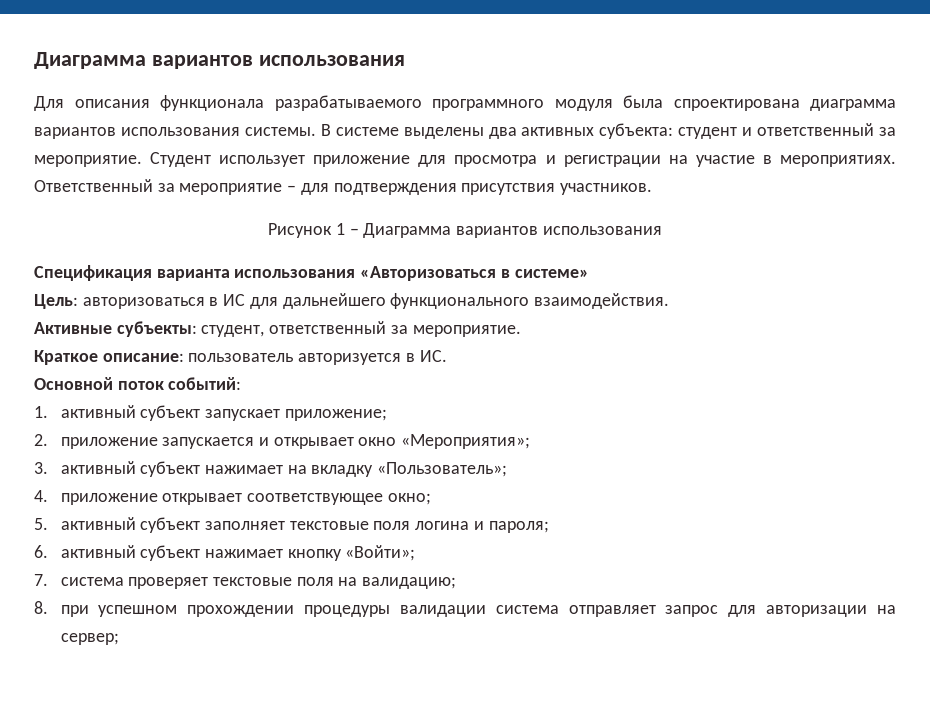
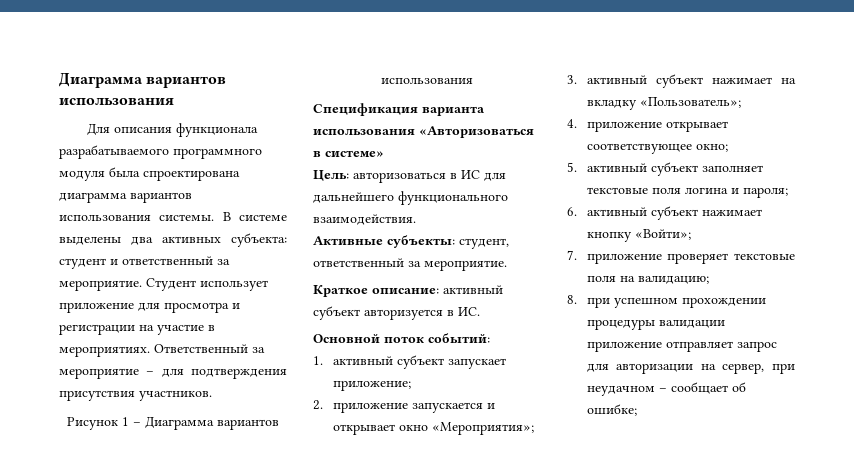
- Краткое описание: пользователь авторизуется в ИС.
+ Краткое описание: активный субъект авторизуется в ИС.
- 7. система проверяет текстовые поля на валидацию;
+ 7. приложение проверяет текстовые поля на валидацию;
- 8. при успешном прохождении процедуры валидации система отправляет запрос для авторизации на сервер;
+ 8. при успешном прохождении процедуры валидации приложение отправляет запрос для авторизации на сервер, при неудачном – сообщает об ошибке;

